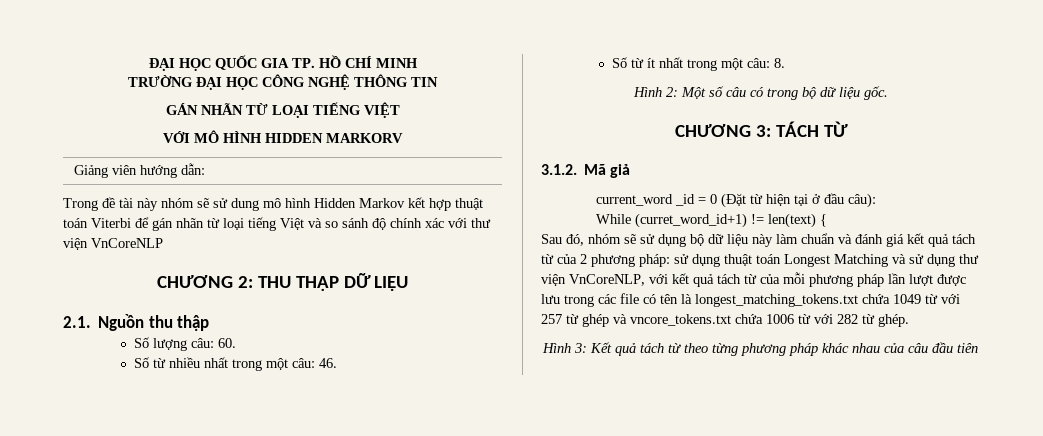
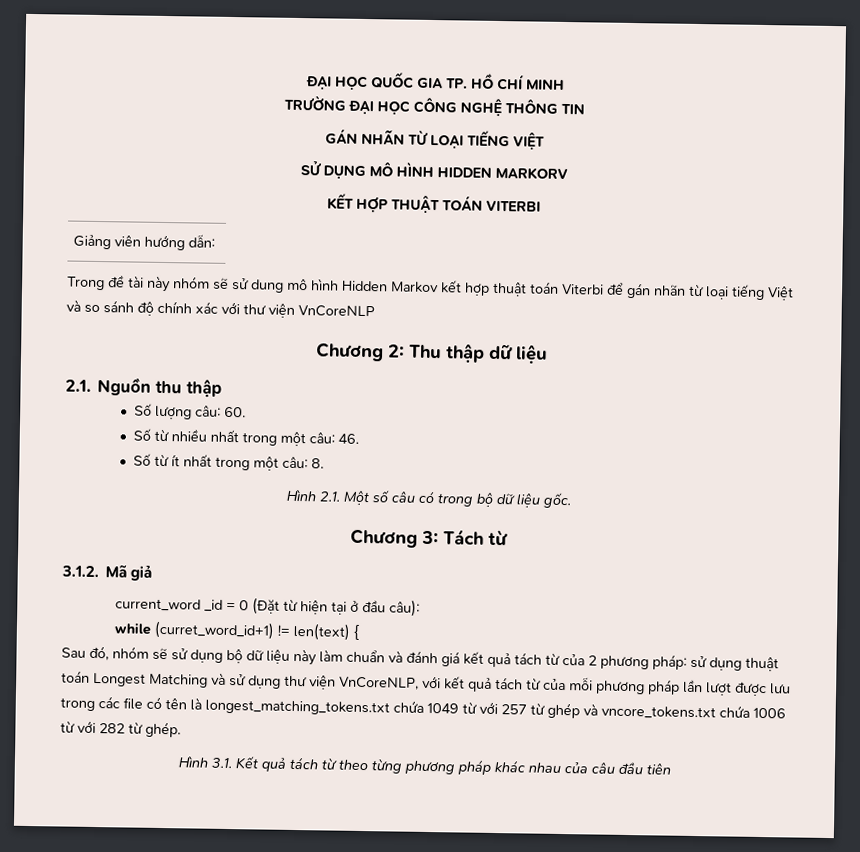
- VỚI MÔ HÌNH HIDDEN MARKORV
+ SỬ DỤNG MÔ HÌNH HIDDEN MARKORV
+ KẾT HỢP THUẬT TOÁN VITERBI
- CHƯƠNG 2: THU THẬP DỮ LIỆU
+ Chương 2: Thu thập dữ liệu
- Hình 2: Một số câu có trong bộ dữ liệu gốc.
+ Hình 2.1. Một số câu có trong bộ dữ liệu gốc.
- CHƯƠNG 3: TÁCH TỪ
+ Chương 3: Tách từ
- While (curret_word_id+1) != len(text) {
+ while (curret_word_id+1) != len(text) {
- Hình 3: Kết quả tách từ theo từng phương pháp khác nhau của câu đầu tiên
+ Hình 3.1. Kết quả tách từ theo từng phương pháp khác nhau của câu đầu tiên

